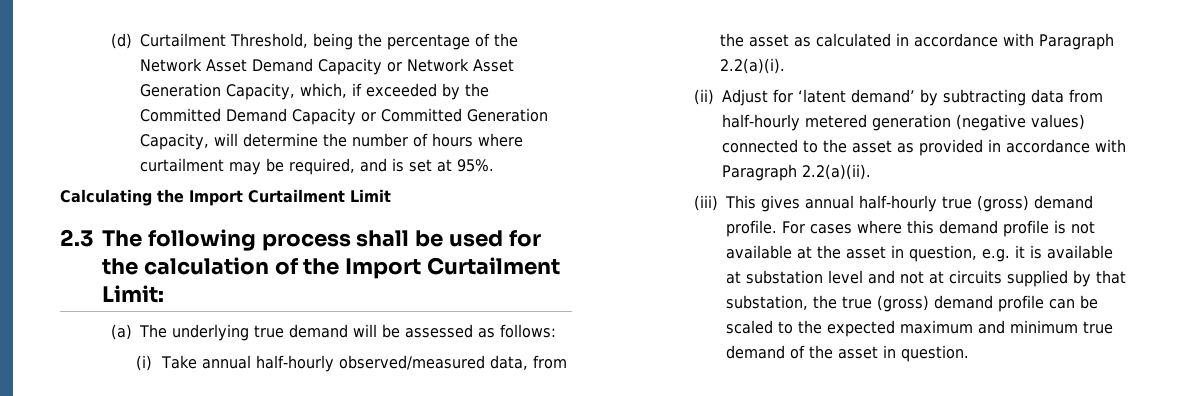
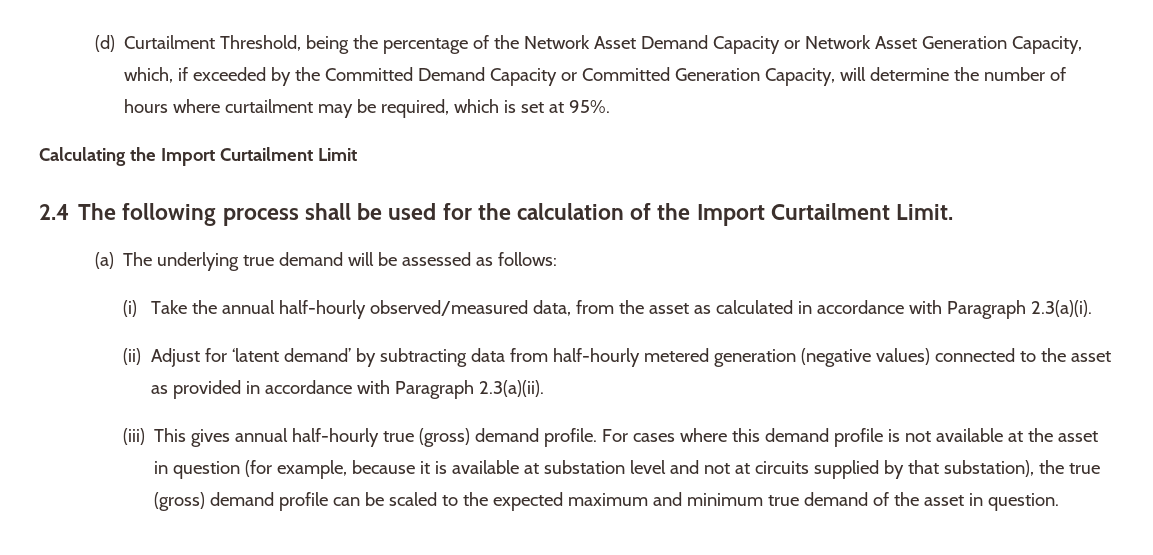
- (d) Curtailment Threshold, being the percentage of the Network Asset Demand Capacity or Network Asset Generation Capacity, which, if exceeded by the Committed Demand Capacity or Committed Generation Capacity, will determine the number of hours where curtailment may be required, and is set at 95%.
+ (d) Curtailment Threshold, being the percentage of the Network Asset Demand Capacity or Network Asset Generation Capacity, which, if exceeded by the Committed Demand Capacity or Committed Generation Capacity, will determine the number of hours where curtailment may be required, which is set at 95%.
- 2.3 The following process shall be used for the calculation of the Import Curtailment Limit:
+ 2.4 The following process shall be used for the calculation of the Import Curtailment Limit.
- (i) Take annual half-hourly observed/measured data, from the asset as calculated in accordance with Paragraph 2.2(a)(i).
+ (i) Take the annual half-hourly observed/measured data, from the asset as calculated in accordance with Paragraph 2.3(a)(i).
- (ii) Adjust for ‘latent demand’ by subtracting data from half-hourly metered generation (negative values) connected to the asset as provided in accordance with Paragraph 2.2(a)(ii).
+ (ii) Adjust for ‘latent demand’ by subtracting data from half-hourly metered generation (negative values) connected to the asset as provided in accordance with Paragraph 2.3(a)(ii).
- For cases where this demand profile is not available at the asset in question, e.g. it is available at substation level and not at circuits supplied by that substation, the true (gross) demand profile can be scaled to the expected maximum and minimum true demand of the asset in question.
+ For cases where this demand profile is not available at the asset in question (for example, because it is available at substation level and not at circuits supplied by that substation), the true (gross) demand profile can be scaled to the expected maximum and minimum true demand of the asset in question.

